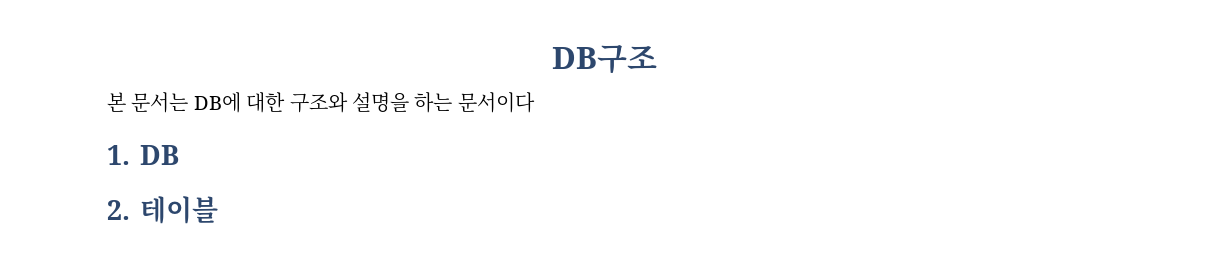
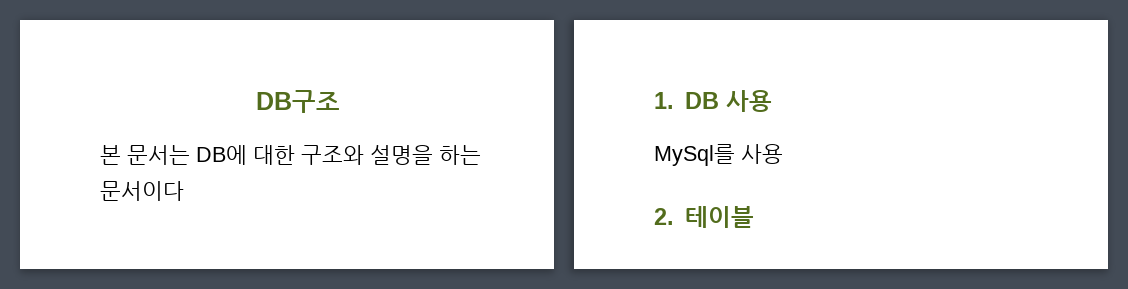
- 1. DB
+ 1. DB 사용
+ MySql를 사용

